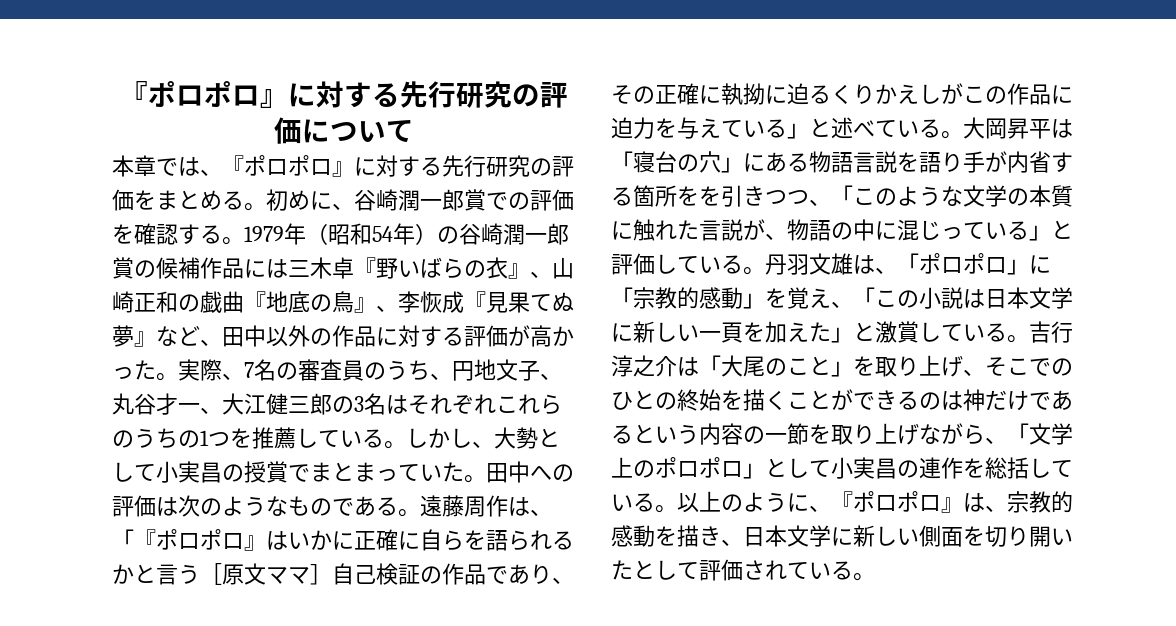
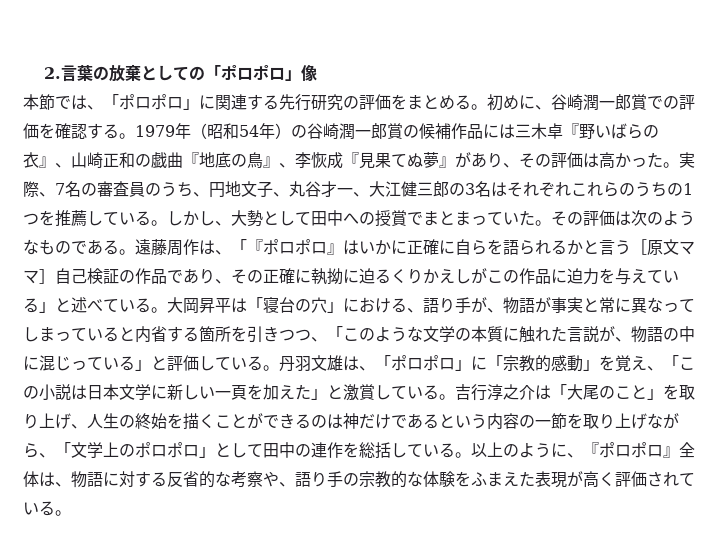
- 『ポロポロ』に対する先行研究の評価について
- 本章では、『ポロポロ』に対する先行研究の評価をまとめる。
+ 2.言葉の放棄としての「ポロポロ」像
+ 本節では、「ポロポロ」に関連する先行研究の評価をまとめる。
- 1979年（昭和54年）の谷崎潤一郎賞の候補作品には三木卓『野いばらの衣』、山崎正和の戯曲『地底の鳥』、李恢成『見果てぬ夢』など、田中以外の作品に対する評価が高かった。
+ 1979年（昭和54年）の谷崎潤一郎賞の候補作品には三木卓『野いばらの衣』、山崎正和の戯曲『地底の鳥』、李恢成『見果てぬ夢』があり、その評価は高かった。
- しかし、大勢として小実昌の授賞でまとまっていた。
+ しかし、大勢として田中への授賞でまとまっていた。
- 田中への評価は次のようなものである。
+ その評価は次のようなものである。
- 大岡昇平は「寝台の穴」にある物語言説を語り手が内省する箇所をを引きつつ、「このような文学の本質に触れた言説が、物語の中に混じっている」と評価している。
+ 大岡昇平は「寝台の穴」における、語り手が、物語が事実と常に異なってしまっていると内省する箇所を引きつつ、「このような文学の本質に触れた言説が、物語の中に混じっている」と評価している。
- 吉行淳之介は「大尾のこと」を取り上げ、そこでのひとの終始を描くことができるのは神だけであるという内容の一節を取り上げながら、「文学上のポロポロ」として小実昌の連作を総括している。
+ 吉行淳之介は「大尾のこと」を取り上げ、人生の終始を描くことができるのは神だけであるという内容の一節を取り上げながら、「文学上のポロポロ」として田中の連作を総括している。
- 以上のように、『ポロポロ』は、宗教的感動を描き、日本文学に新しい側面を切り開いたとして評価されている。
+ 以上のように、『ポロポロ』全体は、物語に対する反省的な考察や、語り手の宗教的な体験をふまえた表現が高く評価されている。

